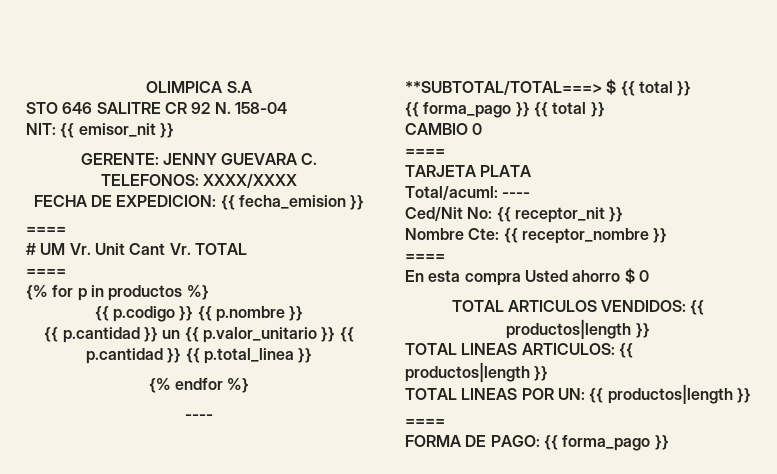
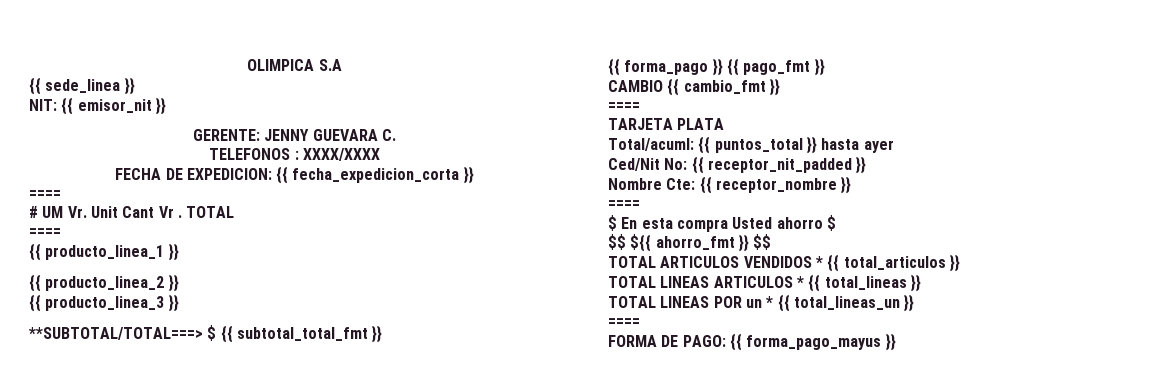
- STO 646 SALITRE CR 92 N. 158-04
+ {{ sede_linea }}
- TELEFONOS: XXXX/XXXX
+ TELEFONOS : XXXX/XXXX
- FECHA DE EXPEDICION: {{ fecha_emision }}
+ FECHA DE EXPEDICION: {{ fecha_expedicion_corta }}
- # UM Vr. Unit Cant Vr. TOTAL
+ # UM Vr. Unit Cant Vr . TOTAL
- {% for p in productos %}
- {{ p.codigo }} {{ p.nombre }}
- {{ p.cantidad }} un {{ p.valor_unitario }} {{ p.cantidad }} {{ p.total_linea }}
- {% endfor %}
- ----
+ {{ producto_linea_1 }}
+ {{ producto_linea_2 }}
+ {{ producto_linea_3 }}
- **SUBTOTAL/TOTAL===> $ {{ total }}
+ **SUBTOTAL/TOTAL===> $ {{ subtotal_total_fmt }}
- {{ forma_pago }} {{ total }}
+ {{ forma_pago }} {{ pago_fmt }}
- CAMBIO 0
+ CAMBIO {{ cambio_fmt }}
- Total/acuml: ----
+ Total/acuml: {{ puntos_total }} hasta ayer
- Ced/Nit No: {{ receptor_nit }}
+ Ced/Nit No: {{ receptor_nit_padded }}
- En esta compra Usted ahorro $ 0
- TOTAL ARTICULOS VENDIDOS: {{ productos|length }}
- TOTAL LINEAS ARTICULOS: {{ productos|length }}
+ $ En esta compra Usted ahorro $
+ $$ ${{ ahorro_fmt }} $$
+ TOTAL ARTICULOS VENDIDOS * {{ total_articulos }}
+ TOTAL LINEAS ARTICULOS * {{ total_lineas }}
- TOTAL LINEAS POR UN: {{ productos|length }}
+ TOTAL LINEAS POR un * {{ total_lineas_un }}
- FORMA DE PAGO: {{ forma_pago }}
+ FORMA DE PAGO: {{ forma_pago_mayus }}

